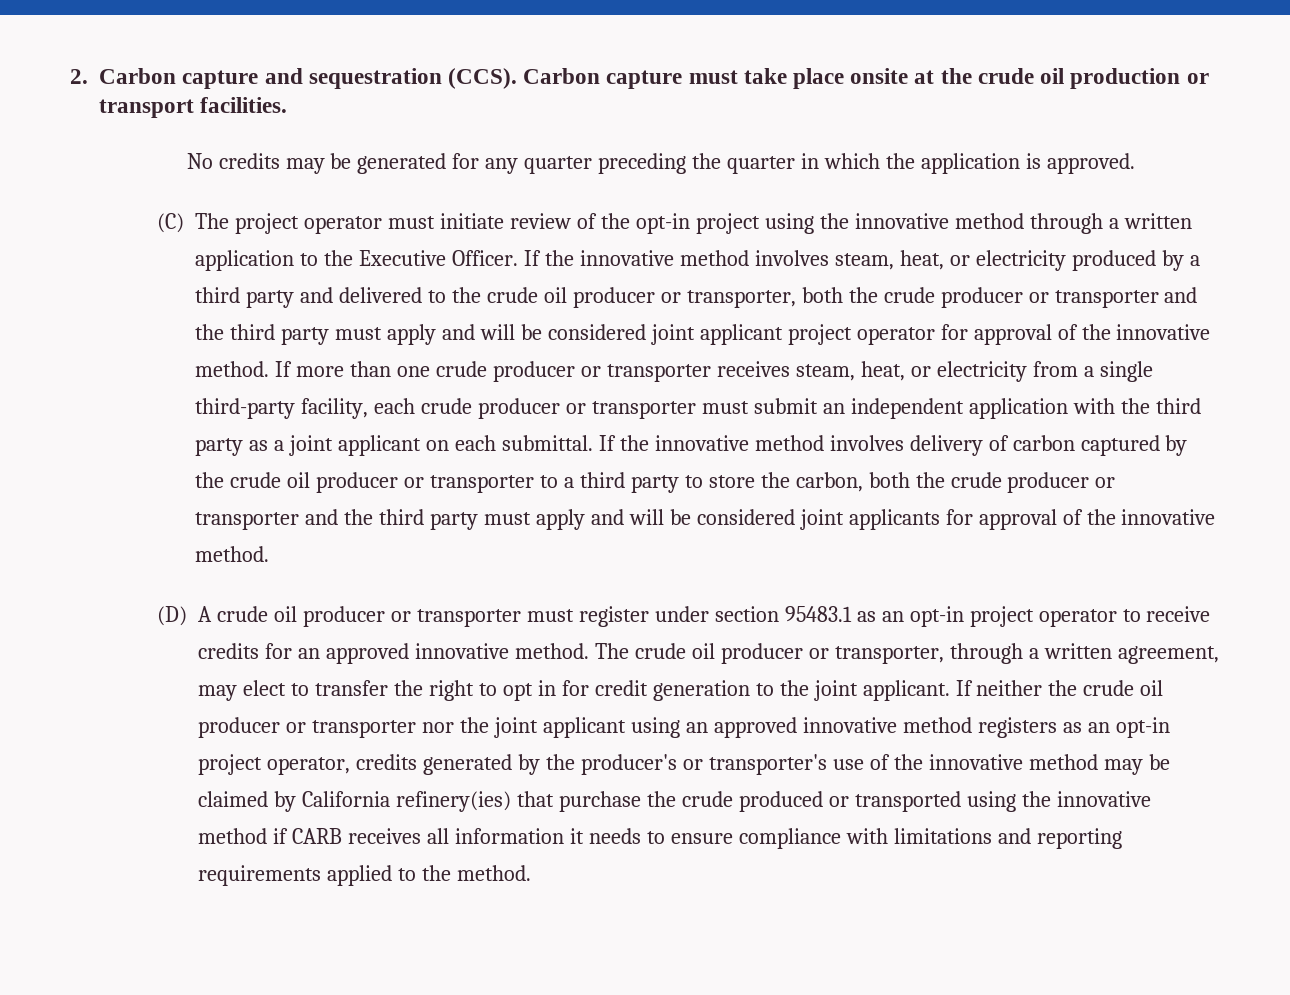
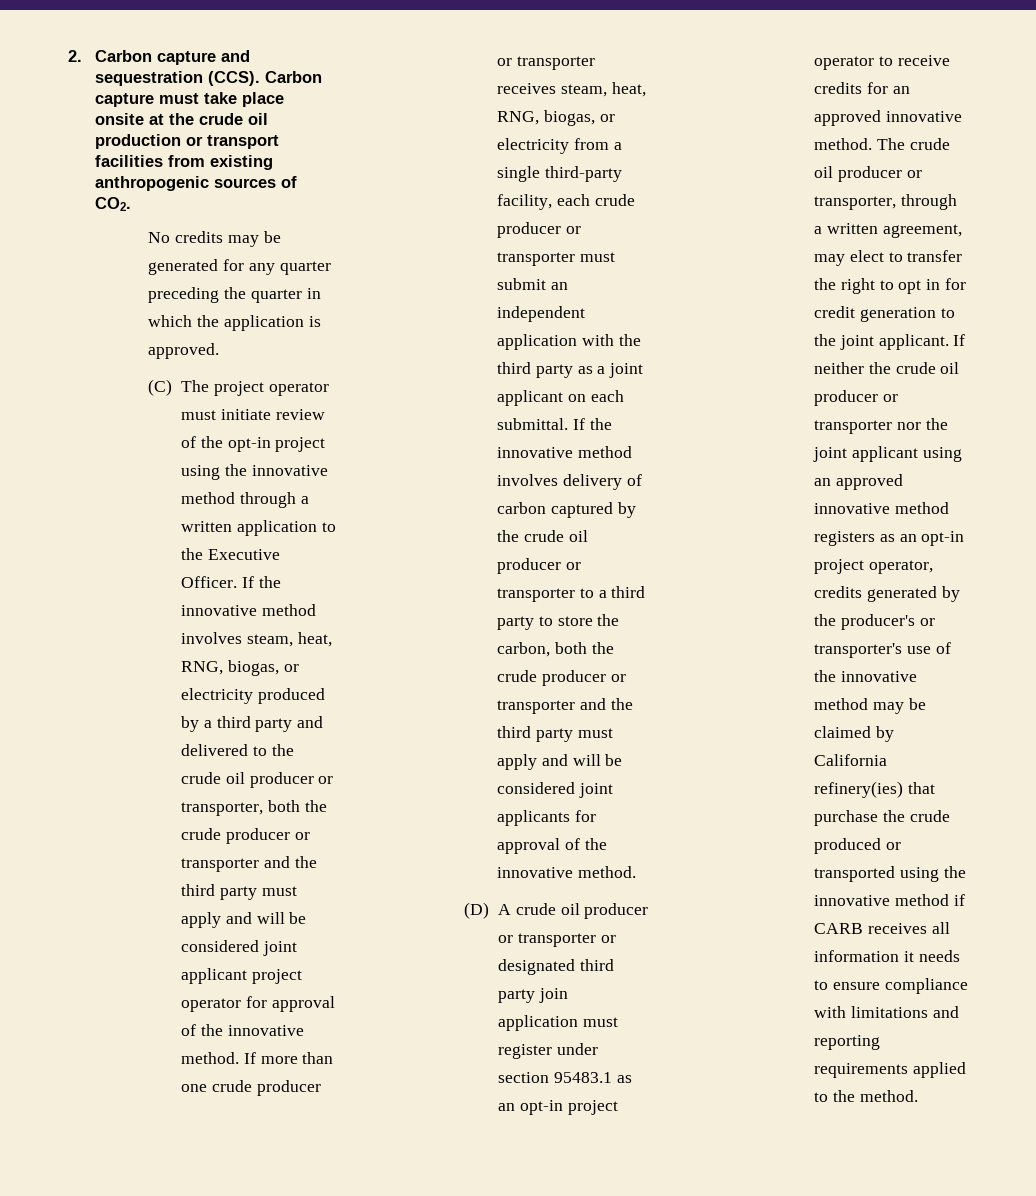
- Carbon capture must take place onsite at the crude oil production or transport facilities.
+ Carbon capture must take place onsite at the crude oil production or transport facilities from existing anthropogenic sources of CO2.
- If the innovative method involves steam, heat, or electricity produced by a third party and delivered to the crude oil producer or transporter, both the crude producer or transporter and the third party must apply and will be considered joint applicant project operator for approval of the innovative method.
+ If the innovative method involves steam, heat, RNG, biogas, or electricity produced by a third party and delivered to the crude oil producer or transporter, both the crude producer or transporter and the third party must apply and will be considered joint applicant project operator for approval of the innovative method.
- If more than one crude producer or transporter receives steam, heat, or electricity from a single third-party facility, each crude producer or transporter must submit an independent application with the third party as a joint applicant on each submittal.
+ If more than one crude producer or transporter receives steam, heat, RNG, biogas, or electricity from a single third-party facility, each crude producer or transporter must submit an independent application with the third party as a joint applicant on each submittal.
- (D) A crude oil producer or transporter must register under section 95483.1 as an opt-in project operator to receive credits for an approved innovative method.
+ (D) A crude oil producer or transporter or designated third party join application must register under section 95483.1 as an opt-in project operator to receive credits for an approved innovative method.

